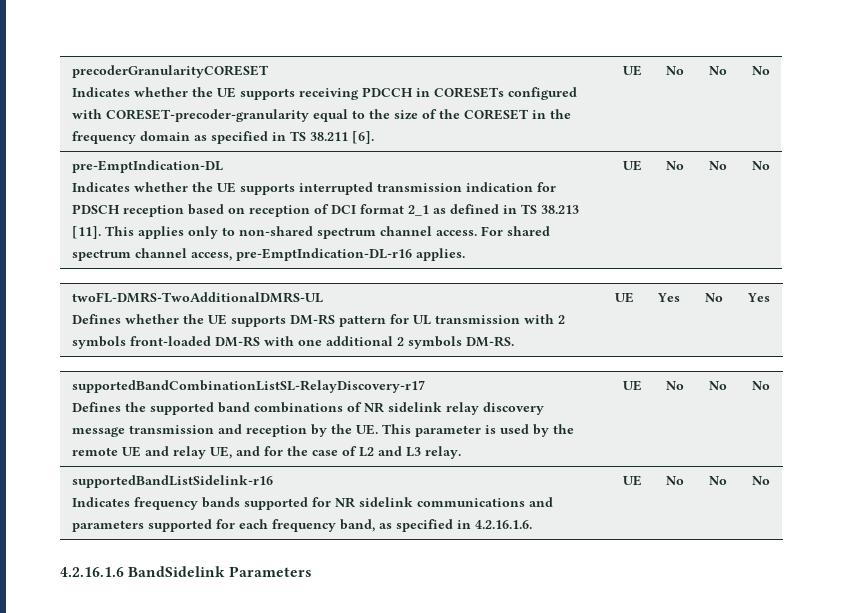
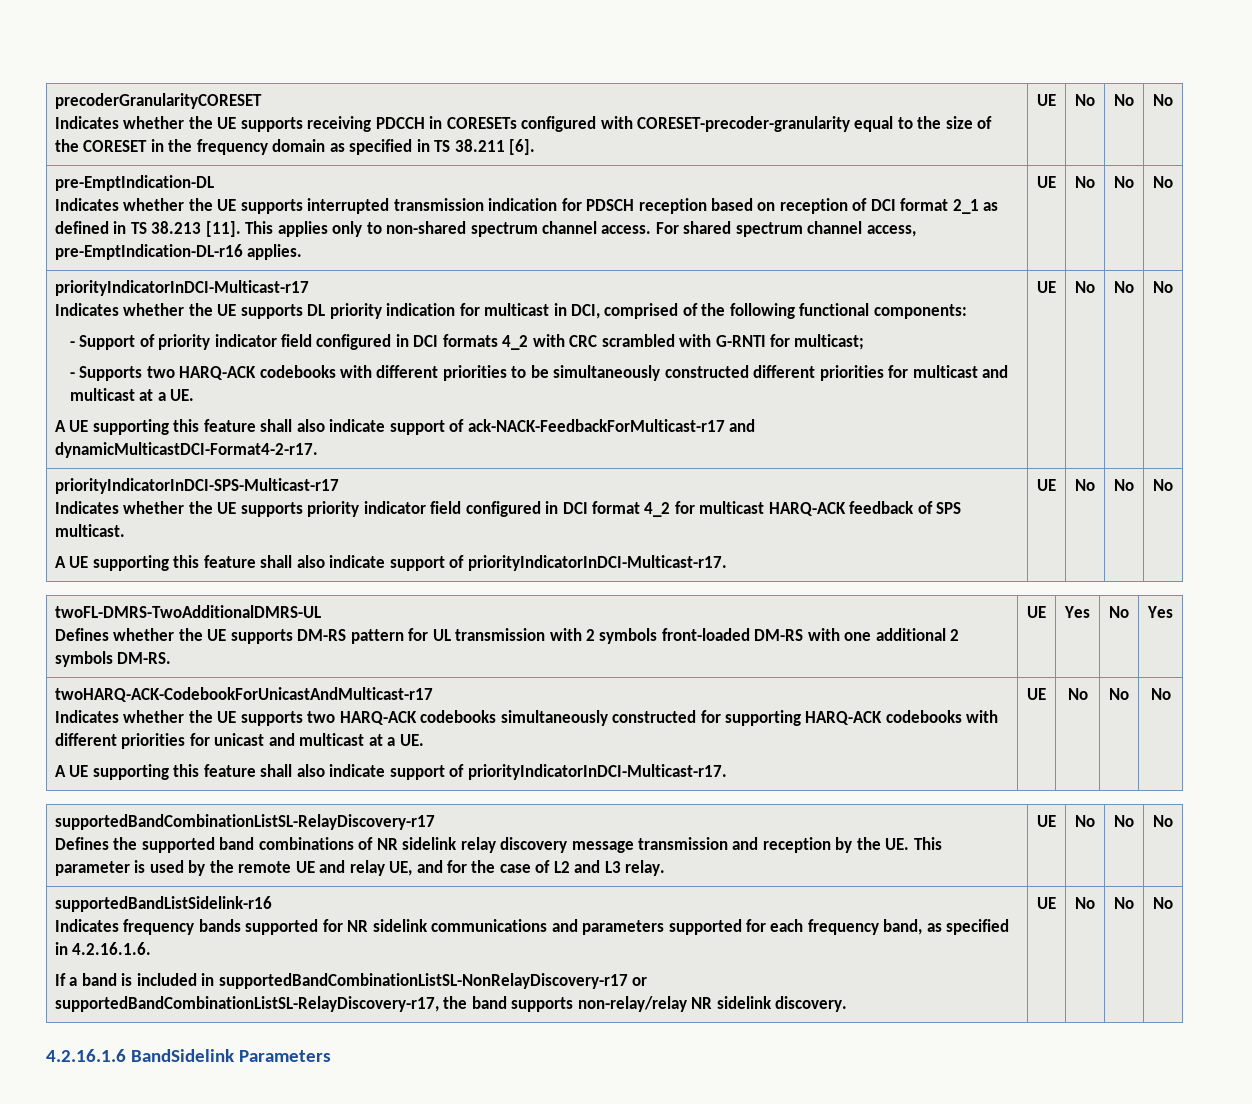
+ priorityIndicatorInDCI-Multicast-r17
+ Indicates whether the UE supports DL priority indication for multicast in DCI, comprised of the following functional components:
+ - Support of priority indicator field configured in DCI formats 4_2 with CRC scrambled with G-RNTI for multicast;
+ - Supports two HARQ-ACK codebooks with different priorities to be simultaneously constructed different priorities for multicast and multicast at a UE.
+ A UE supporting this feature shall also indicate support of ack-NACK-FeedbackForMulticast-r17 and dynamicMulticastDCI-Format4-2-r17. | UE | No | No | No
+ priorityIndicatorInDCI-SPS-Multicast-r17
+ Indicates whether the UE supports priority indicator field configured in DCI format 4_2 for multicast HARQ-ACK feedback of SPS multicast.
+ A UE supporting this feature shall also indicate support of priorityIndicatorInDCI-Multicast-r17. | UE | No | No | No
+ twoHARQ-ACK-CodebookForUnicastAndMulticast-r17
+ Indicates whether the UE supports two HARQ-ACK codebooks simultaneously constructed for supporting HARQ-ACK codebooks with different priorities for unicast and multicast at a UE.
+ A UE supporting this feature shall also indicate support of priorityIndicatorInDCI-Multicast-r17. | UE | No | No | No
  supportedBandListSidelink-r16
- Indicates frequency bands supported for NR sidelink communications and parameters supported for each frequency band, as specified in 4.2.16.1.6. | UE | No | No | No
+ Indicates frequency bands supported for NR sidelink communications and parameters supported for each frequency band, as specified in 4.2.16.1.6.
+ If a band is included in supportedBandCombinationListSL-NonRelayDiscovery-r17 or supportedBandCombinationListSL-RelayDiscovery-r17, the band supports non-relay/relay NR sidelink discovery. | UE | No | No | No

